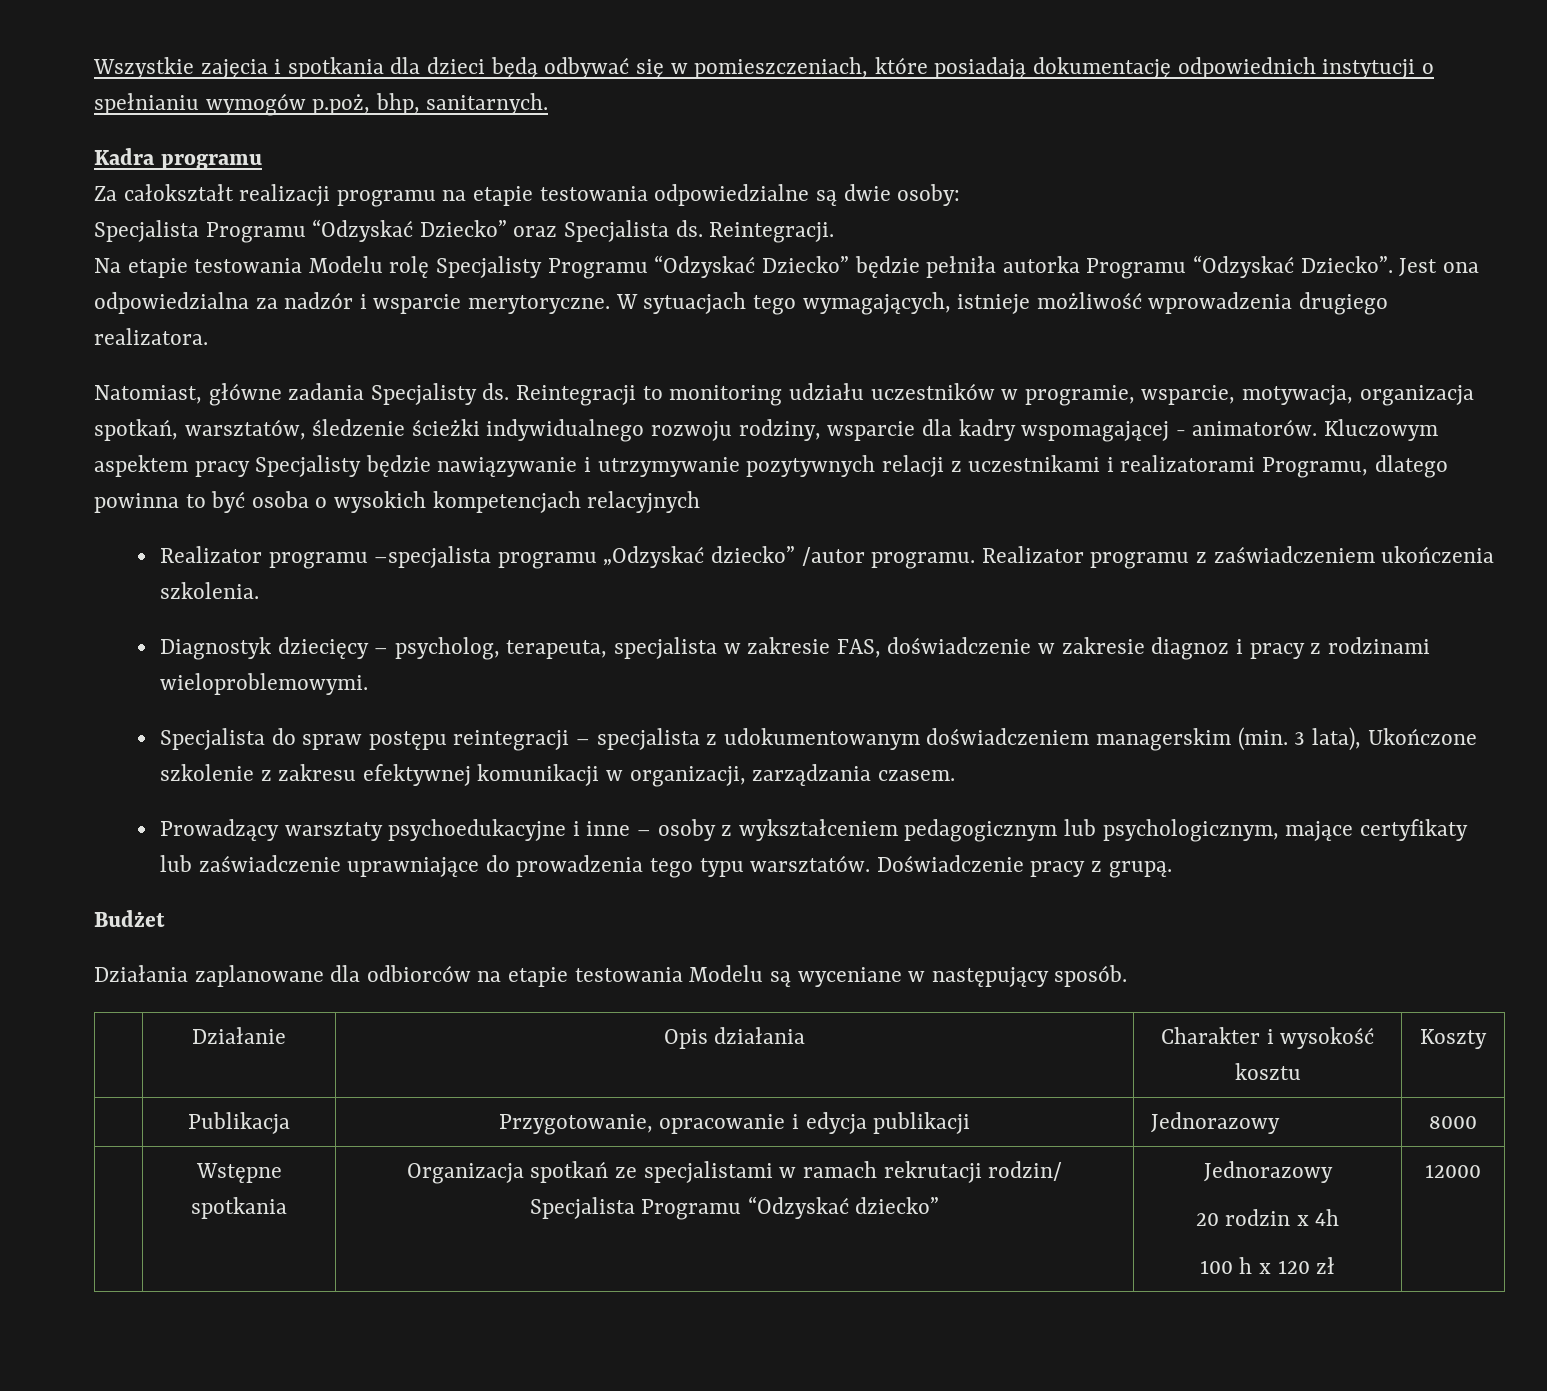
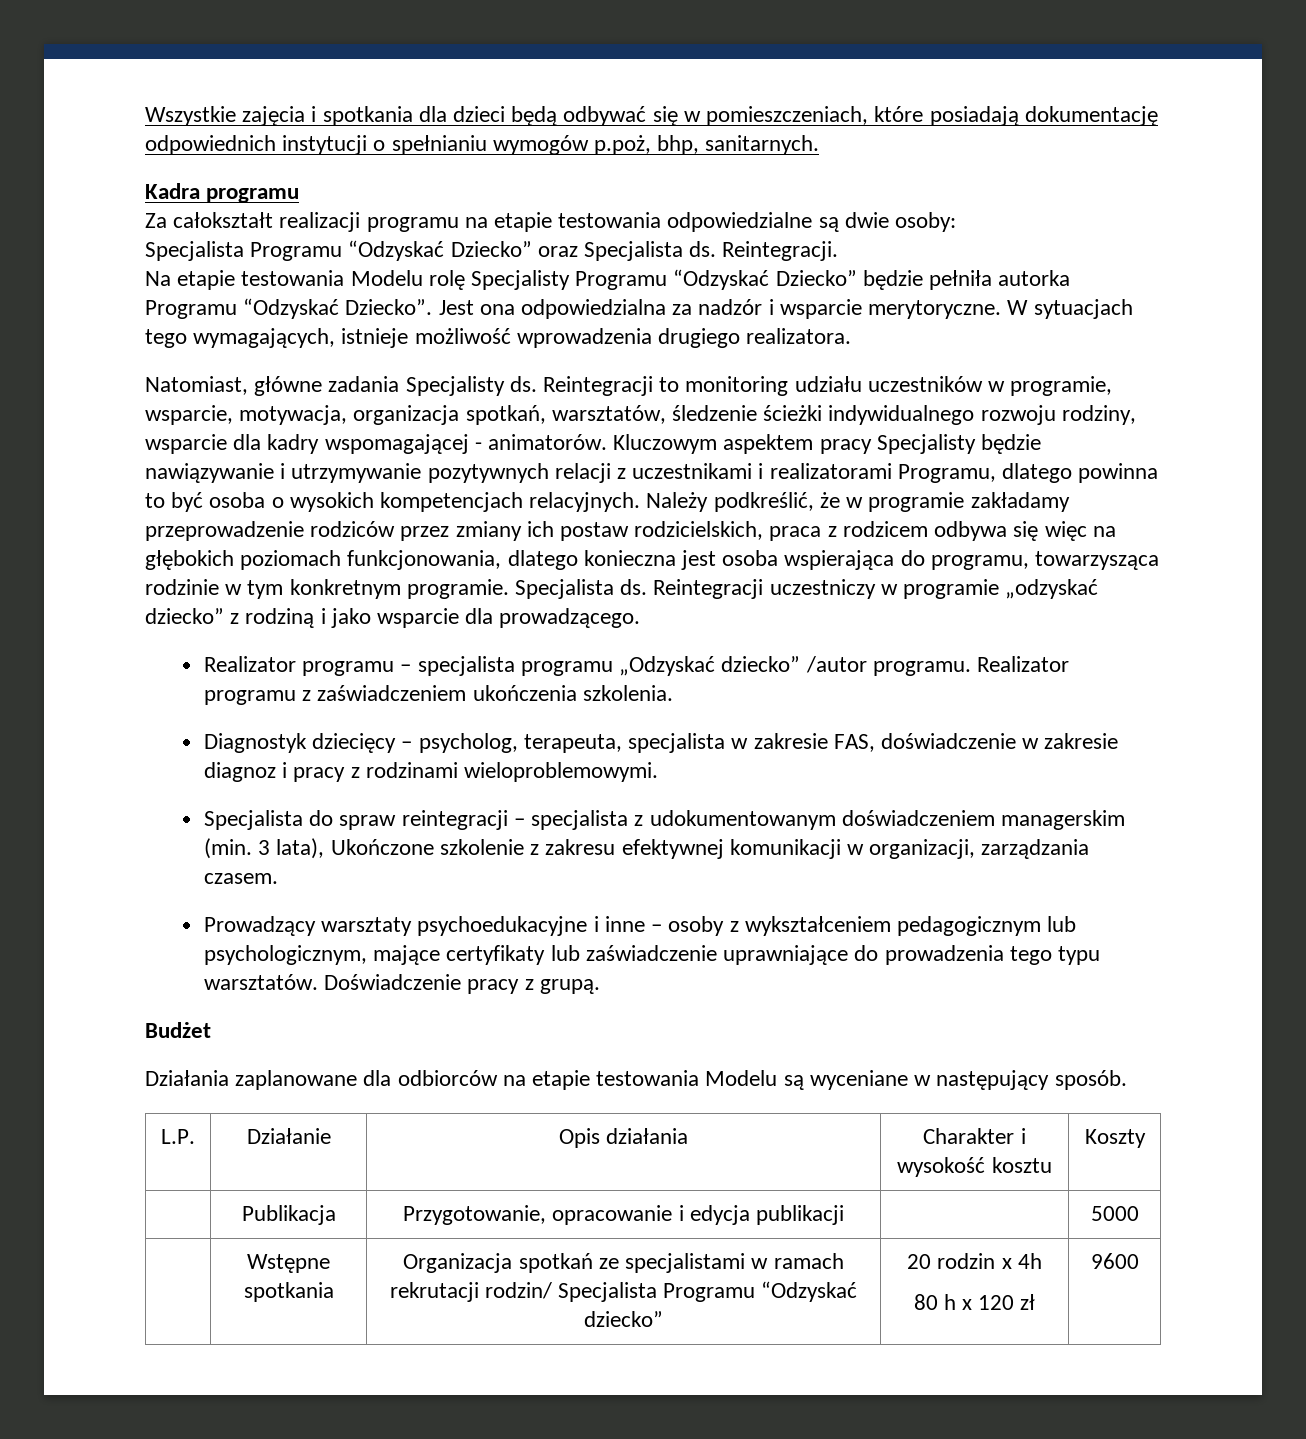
- Kluczowym aspektem pracy Specjalisty będzie nawiązywanie i utrzymywanie pozytywnych relacji z uczestnikami i realizatorami Programu, dlatego powinna to być osoba o wysokich kompetencjach relacyjnych
- Realizator programu –specjalista programu „Odzyskać dziecko” /autor programu.
+ Kluczowym aspektem pracy Specjalisty będzie nawiązywanie i utrzymywanie pozytywnych relacji z uczestnikami i realizatorami Programu, dlatego powinna to być osoba o wysokich kompetencjach relacyjnych. Należy podkreślić, że w programie zakładamy przeprowadzenie rodziców przez zmiany ich postaw rodzicielskich, praca z rodzicem odbywa się więc na głębokich poziomach funkcjonowania, dlatego konieczna jest osoba wspierająca do programu, towarzysząca rodzinie w tym konkretnym programie. Specjalista ds. Reintegracji uczestniczy w programie „odzyskać dziecko” z rodziną i jako wsparcie dla prowadzącego.
+ Realizator programu – specjalista programu „Odzyskać dziecko” /autor programu.
- Specjalista do spraw postępu reintegracji – specjalista z udokumentowanym doświadczeniem managerskim (min. 3 lata), Ukończone szkolenie z zakresu efektywnej komunikacji w organizacji, zarządzania czasem.
+ Specjalista do spraw reintegracji – specjalista z udokumentowanym doświadczeniem managerskim (min. 3 lata), Ukończone szkolenie z zakresu efektywnej komunikacji w organizacji, zarządzania czasem.
- | Działanie | Opis działania | Charakter i wysokość kosztu | Koszty
+ L.P. | Działanie | Opis działania | Charakter i wysokość kosztu | Koszty
- | Publikacja | Przygotowanie, opracowanie i edycja publikacji | Jednorazowy | 8000
+ | Publikacja | Przygotowanie, opracowanie i edycja publikacji | | 5000
- | Wstępne spotkania | Organizacja spotkań ze specjalistami w ramach rekrutacji rodzin/ Specjalista Programu “Odzyskać dziecko” | Jednorazowy
- 20 rodzin x 4h
- 100 h x 120 zł | 12000
+ | Wstępne spotkania | Organizacja spotkań ze specjalistami w ramach rekrutacji rodzin/ Specjalista Programu “Odzyskać dziecko” | 20 rodzin x 4h
+ 80 h x 120 zł | 9600

